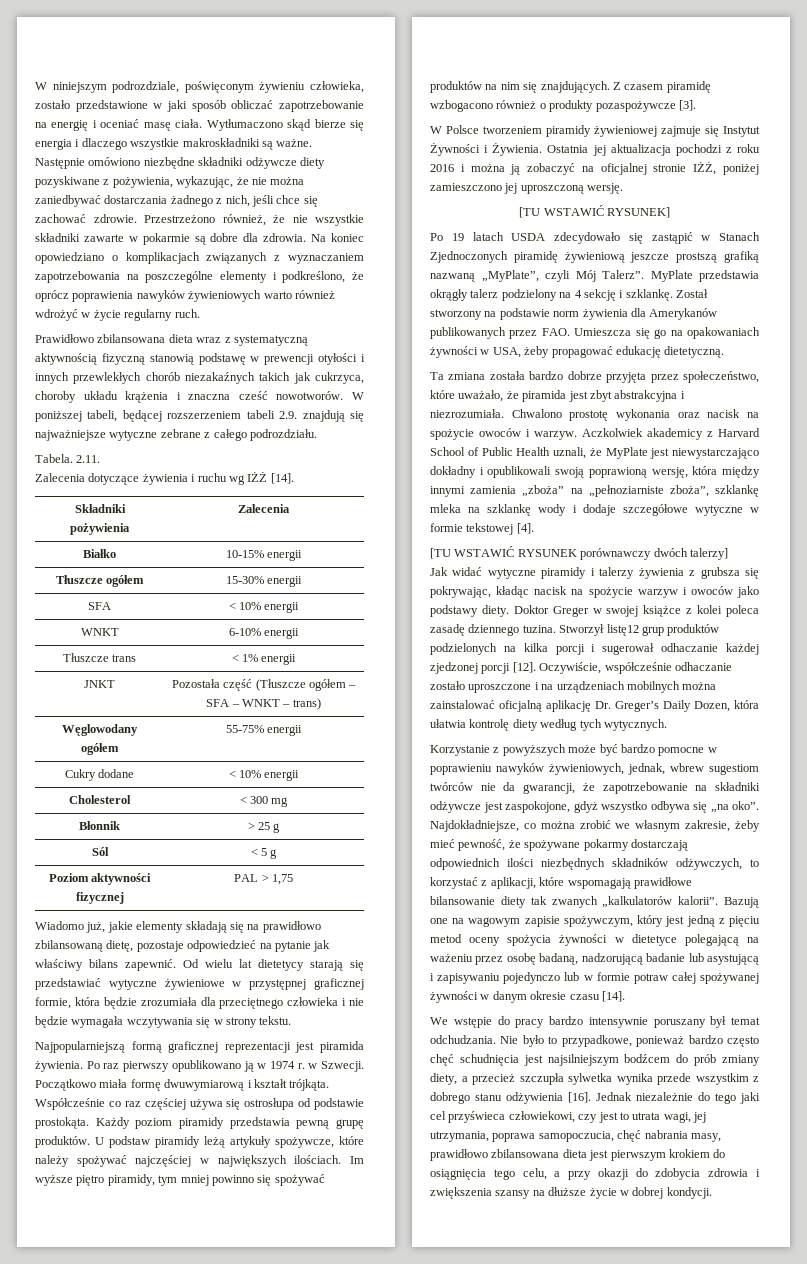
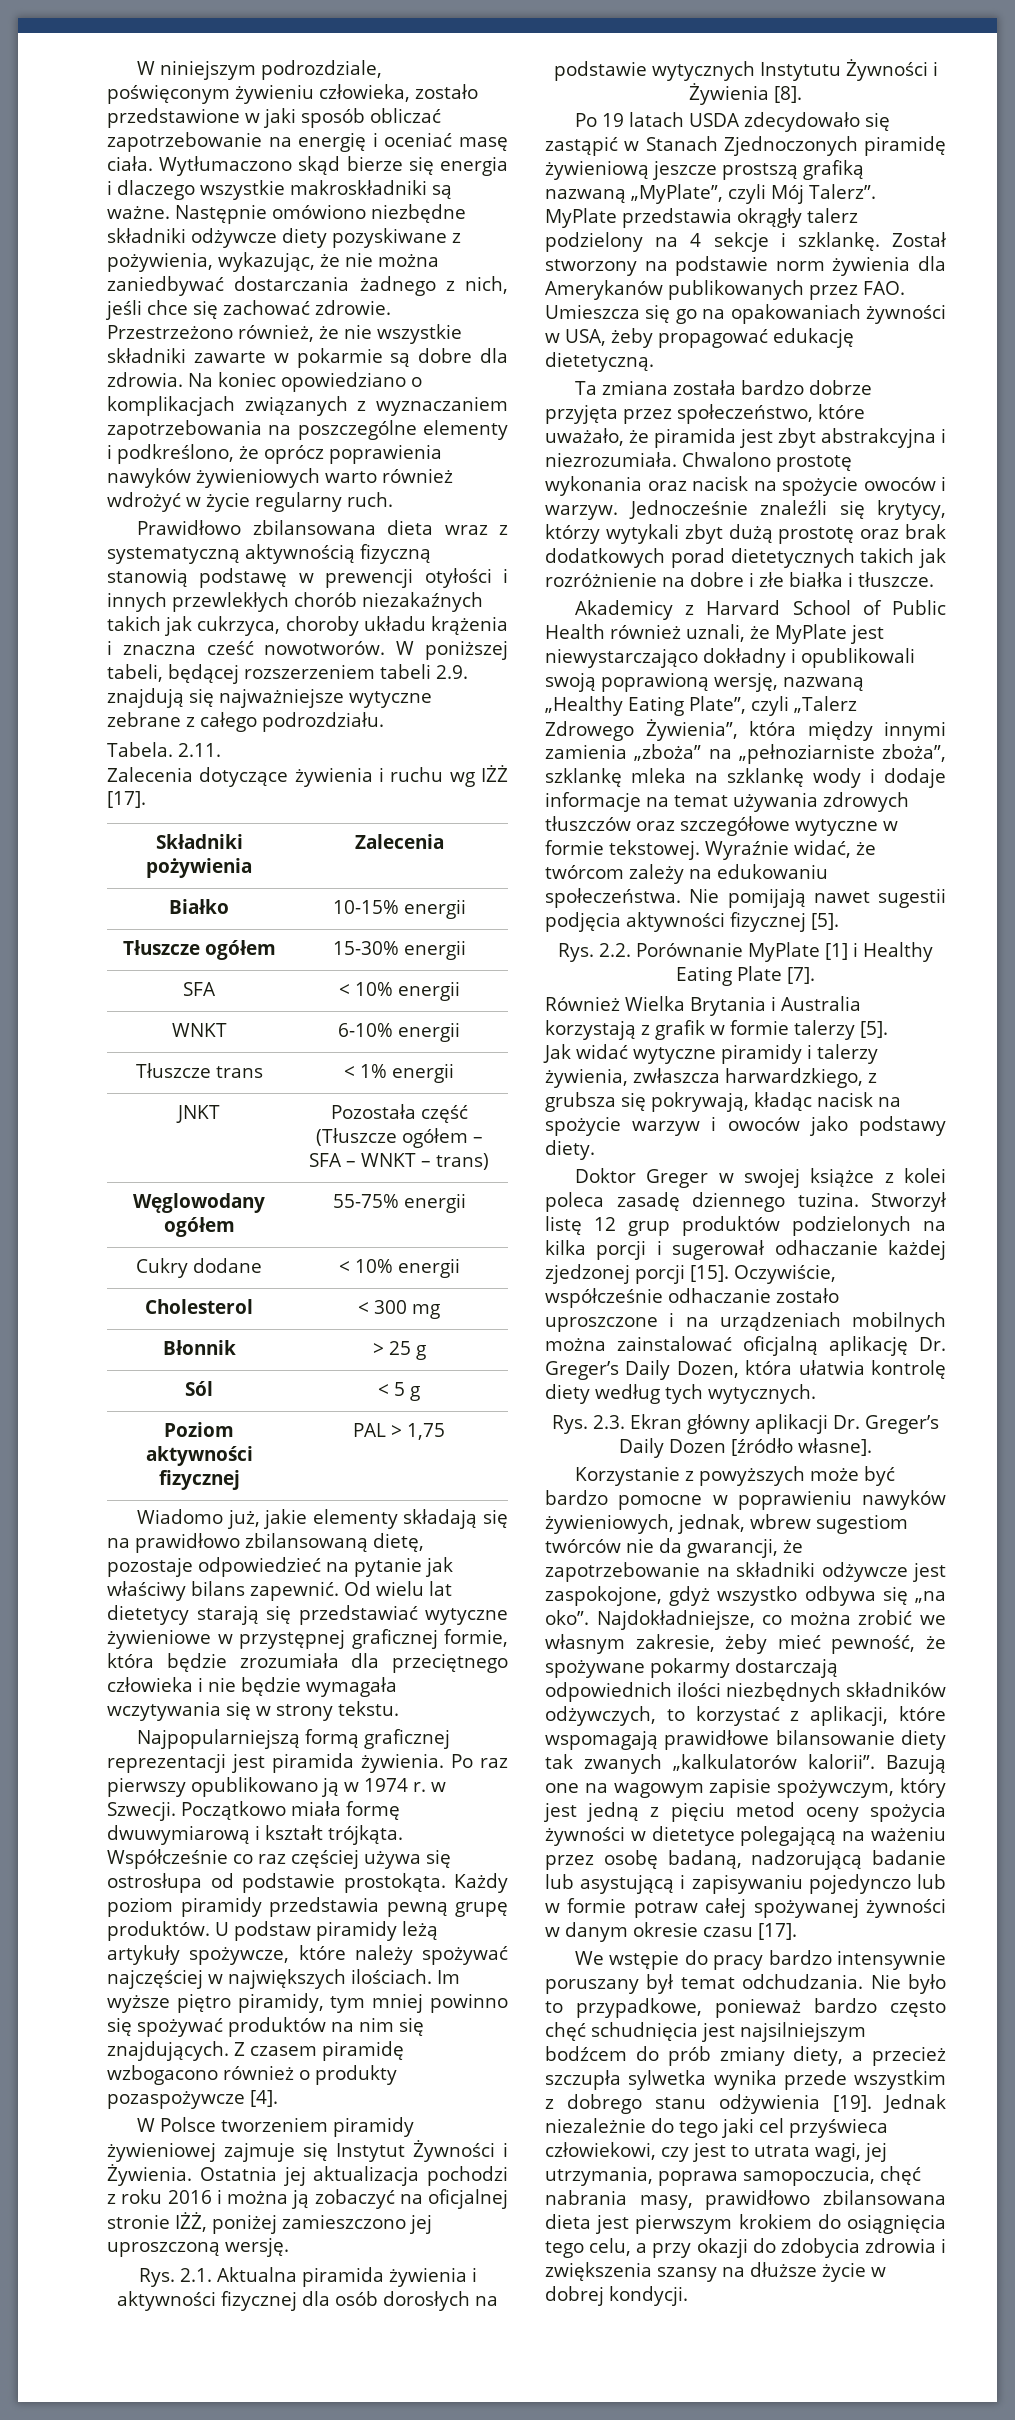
- Zalecenia dotyczące żywienia i ruchu wg IŻŻ [14].
+ Zalecenia dotyczące żywienia i ruchu wg IŻŻ [17].
- Z czasem piramidę wzbogacono również o produkty pozaspożywcze [3].
+ Z czasem piramidę wzbogacono również o produkty pozaspożywcze [4].
- [TU WSTAWIĆ RYSUNEK]
+ Rys. 2.1. Aktualna piramida żywienia i aktywności fizycznej dla osób dorosłych na podstawie wytycznych Instytutu Żywności i Żywienia [8].
- MyPlate przedstawia okrągły talerz podzielony na 4 sekcję i szklankę.
+ MyPlate przedstawia okrągły talerz podzielony na 4 sekcje i szklankę.
- Aczkolwiek akademicy z Harvard School of Public Health uznali, że MyPlate jest niewystarczająco dokładny i opublikowali swoją poprawioną wersję, która między innymi zamienia „zboża” na „pełnoziarniste zboża”, szklankę mleka na szklankę wody i dodaje szczegółowe wytyczne w formie tekstowej [4].
- [TU WSTAWIĆ RYSUNEK porównawczy dwóch talerzy]
+ Jednocześnie znaleźli się krytycy, którzy wytykali zbyt dużą prostotę oraz brak dodatkowych porad dietetycznych takich jak rozróżnienie na dobre i złe białka i tłuszcze.
+ Akademicy z Harvard School of Public Health również uznali, że MyPlate jest niewystarczająco dokładny i opublikowali swoją poprawioną wersję, nazwaną „Healthy Eating Plate”, czyli „Talerz Zdrowego Żywienia”, która między innymi zamienia „zboża” na „pełnoziarniste zboża”, szklankę mleka na szklankę wody i dodaje informacje na temat używania zdrowych tłuszczów oraz szczegółowe wytyczne w formie tekstowej. Wyraźnie widać, że twórcom zależy na edukowaniu społeczeństwa. Nie pomijają nawet sugestii podjęcia aktywności fizycznej [5].
+ Rys. 2.2. Porównanie MyPlate [1] i Healthy Eating Plate [7].
+ Również Wielka Brytania i Australia korzystają z grafik w formie talerzy [5].
- Jak widać wytyczne piramidy i talerzy żywienia z grubsza się pokrywając, kładąc nacisk na spożycie warzyw i owoców jako podstawy diety. Doktor Greger w swojej książce z kolei poleca zasadę dziennego tuzina.
+ Jak widać wytyczne piramidy i talerzy żywienia, zwłaszcza harwardzkiego, z grubsza się pokrywają, kładąc nacisk na spożycie warzyw i owoców jako podstawy diety.
+ Doktor Greger w swojej książce z kolei poleca zasadę dziennego tuzina.
- Stworzył listę12 grup produktów podzielonych na kilka porcji i sugerował odhaczanie każdej zjedzonej porcji [12].
+ Stworzył listę 12 grup produktów podzielonych na kilka porcji i sugerował odhaczanie każdej zjedzonej porcji [15].
+ Rys. 2.3. Ekran główny aplikacji Dr. Greger’s Daily Dozen [źródło własne].
- Bazują one na wagowym zapisie spożywczym, który jest jedną z pięciu metod oceny spożycia żywności w dietetyce polegającą na ważeniu przez osobę badaną, nadzorującą badanie lub asystującą i zapisywaniu pojedynczo lub w formie potraw całej spożywanej żywności w danym okresie czasu [14].
+ Bazują one na wagowym zapisie spożywczym, który jest jedną z pięciu metod oceny spożycia żywności w dietetyce polegającą na ważeniu przez osobę badaną, nadzorującą badanie lub asystującą i zapisywaniu pojedynczo lub w formie potraw całej spożywanej żywności w danym okresie czasu [17].
- Nie było to przypadkowe, ponieważ bardzo często chęć schudnięcia jest najsilniejszym bodźcem do prób zmiany diety, a przecież szczupła sylwetka wynika przede wszystkim z dobrego stanu odżywienia [16].
+ Nie było to przypadkowe, ponieważ bardzo często chęć schudnięcia jest najsilniejszym bodźcem do prób zmiany diety, a przecież szczupła sylwetka wynika przede wszystkim z dobrego stanu odżywienia [19].

